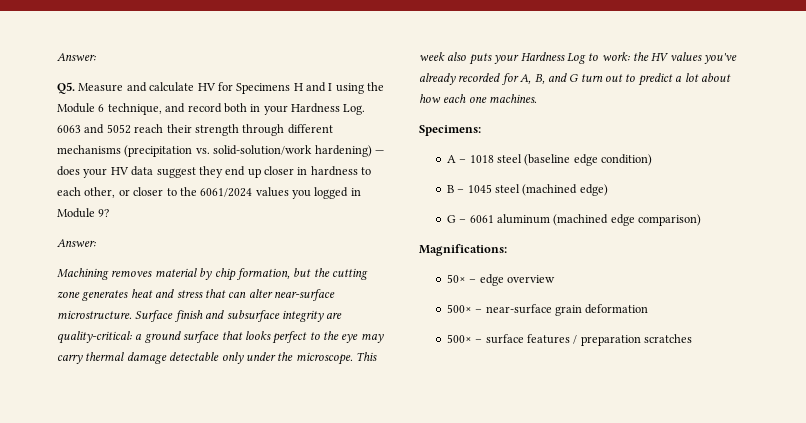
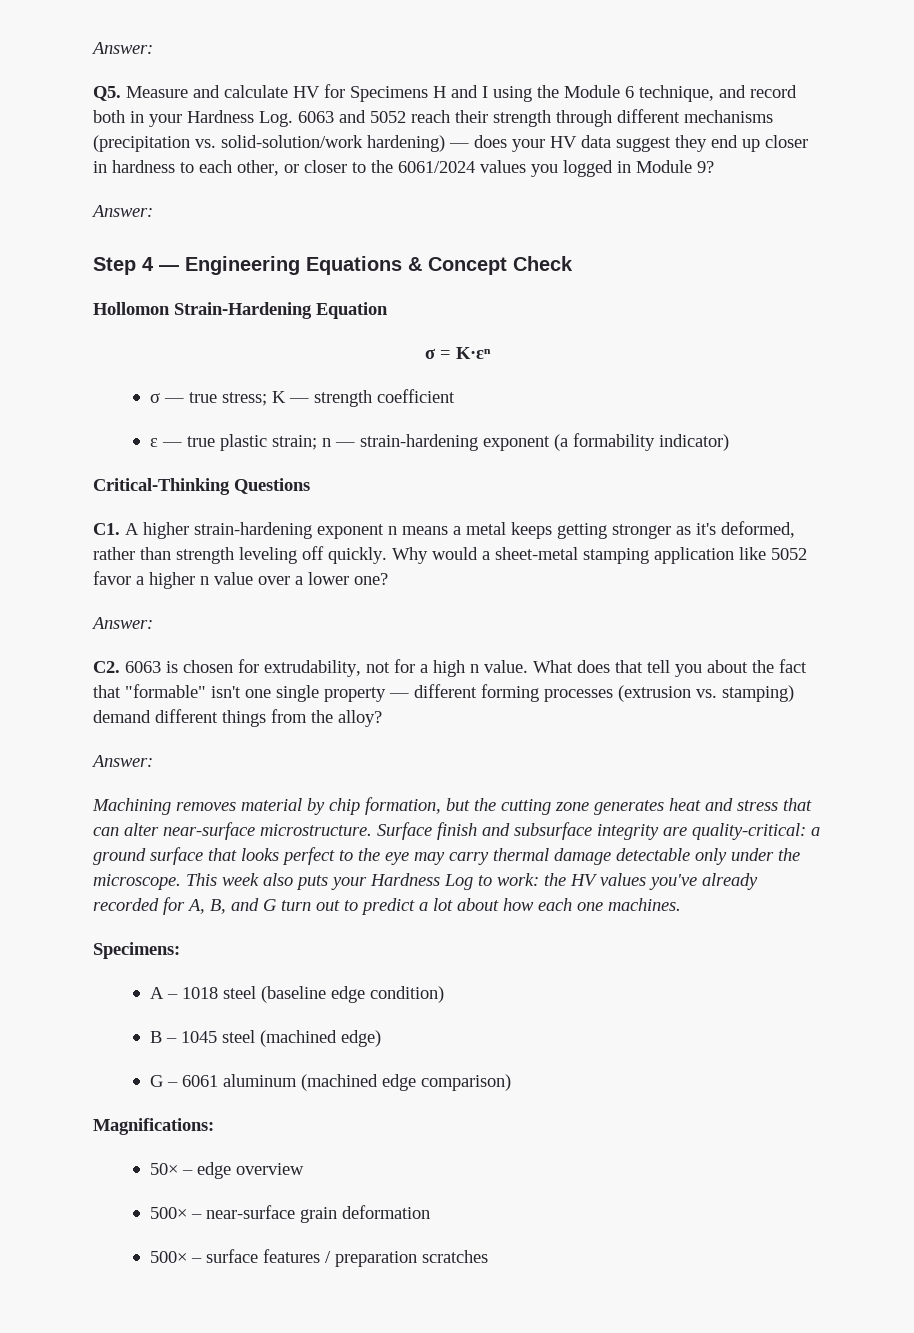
+ Step 4 — Engineering Equations & Concept Check
+ Hollomon Strain-Hardening Equation
+ σ = K·εⁿ
+ σ — true stress; K — strength coefficient
+ ε — true plastic strain; n — strain-hardening exponent (a formability indicator)
+ Critical-Thinking Questions
+ C1. A higher strain-hardening exponent n means a metal keeps getting stronger as it's deformed, rather than strength leveling off quickly. Why would a sheet-metal stamping application like 5052 favor a higher n value over a lower one?
+ Answer:
+ C2. 6063 is chosen for extrudability, not for a high n value. What does that tell you about the fact that "formable" isn't one single property — different forming processes (extrusion vs. stamping) demand different things from the alloy?
+ Answer:

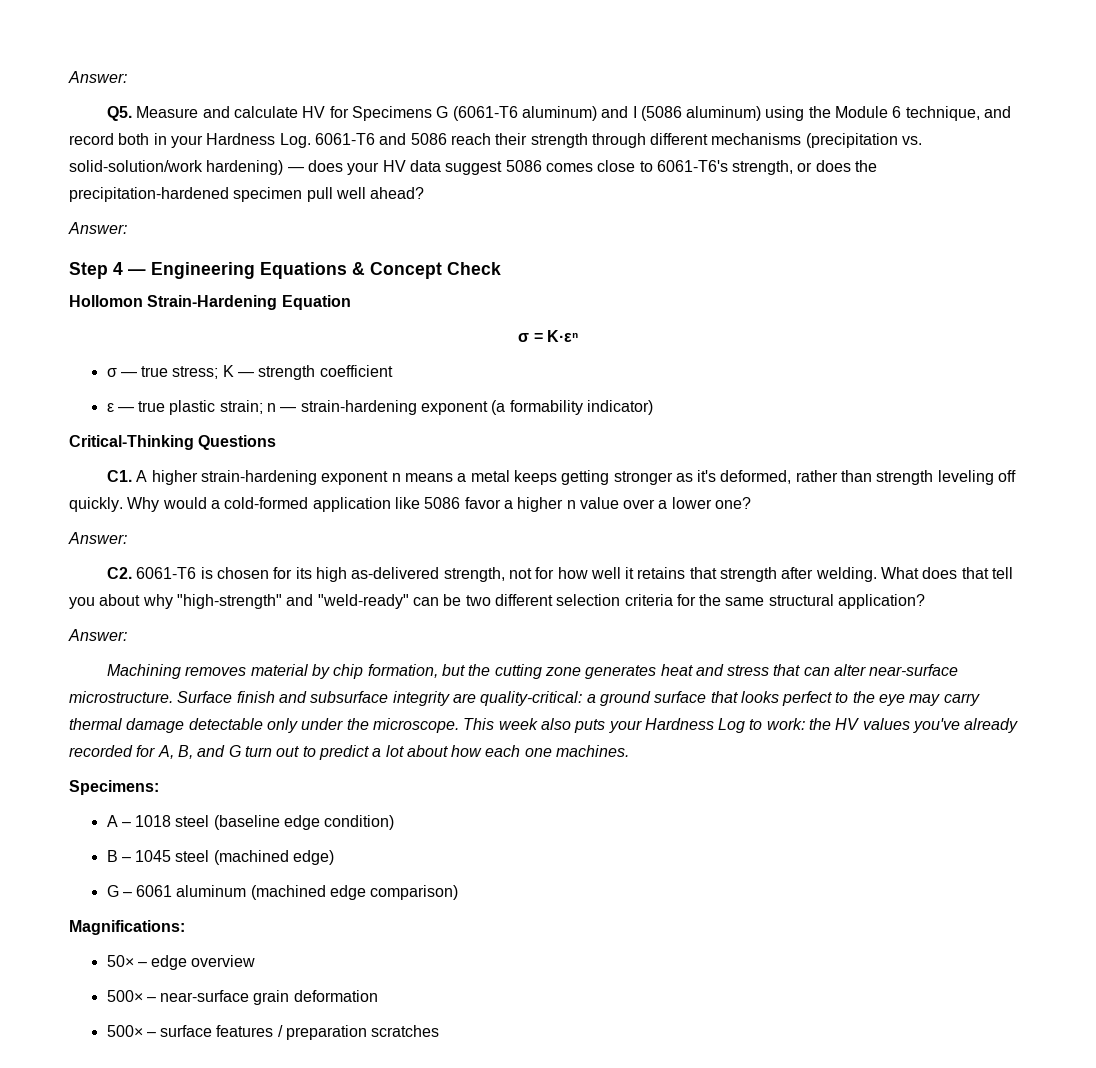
- Q5. Measure and calculate HV for Specimens H and I using the Module 6 technique, and record both in your Hardness Log. 6063 and 5052 reach their strength through different mechanisms (precipitation vs. solid-solution/work hardening) — does your HV data suggest they end up closer in hardness to each other, or closer to the 6061/2024 values you logged in Module 9?
+ Q5. Measure and calculate HV for Specimens G (6061-T6 aluminum) and I (5086 aluminum) using the Module 6 technique, and record both in your Hardness Log. 6061-T6 and 5086 reach their strength through different mechanisms (precipitation vs. solid-solution/work hardening) — does your HV data suggest 5086 comes close to 6061-T6's strength, or does the precipitation-hardened specimen pull well ahead?
- Why would a sheet-metal stamping application like 5052 favor a higher n value over a lower one?
+ Why would a cold-formed application like 5086 favor a higher n value over a lower one?
- C2. 6063 is chosen for extrudability, not for a high n value.
+ C2. 6061-T6 is chosen for its high as-delivered strength, not for how well it retains that strength after welding.
- What does that tell you about the fact that "formable" isn't one single property — different forming processes (extrusion vs. stamping) demand different things from the alloy?
+ What does that tell you about why "high-strength" and "weld-ready" can be two different selection criteria for the same structural application?

